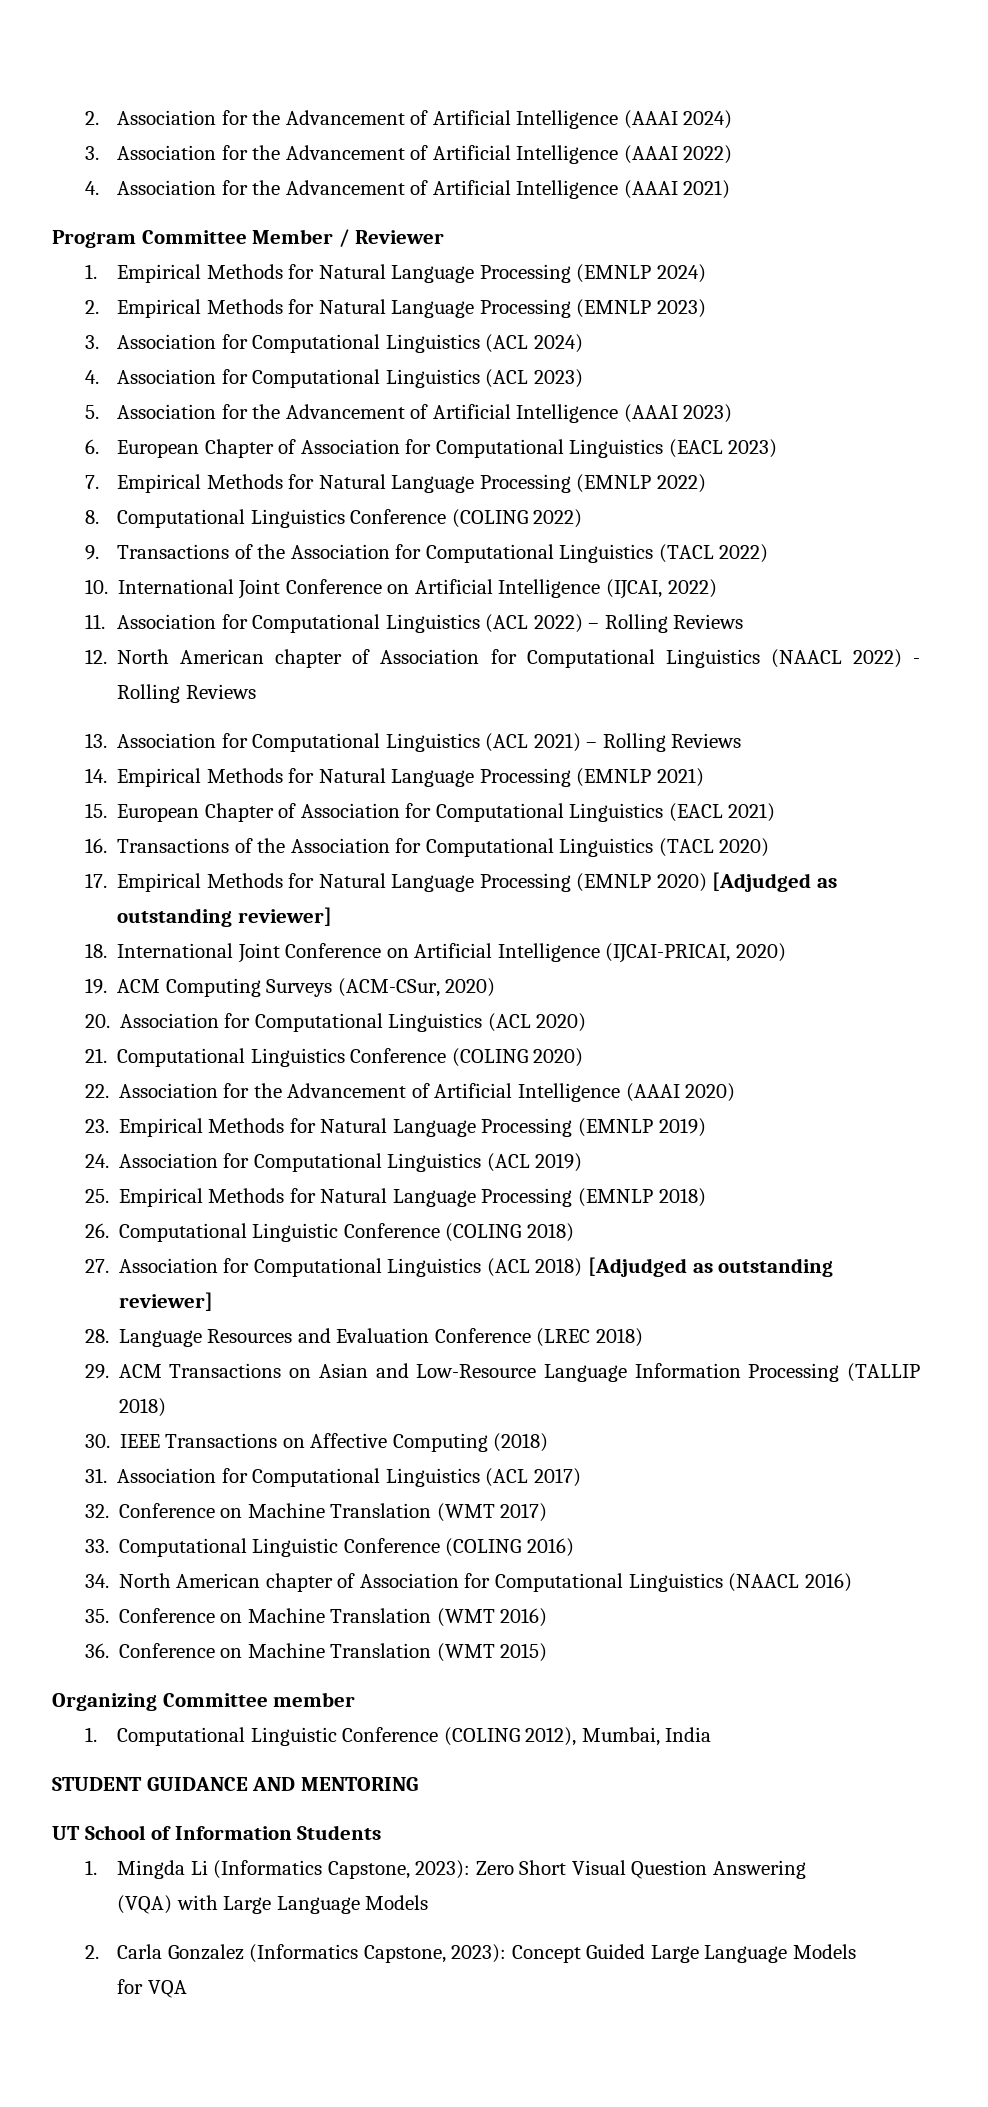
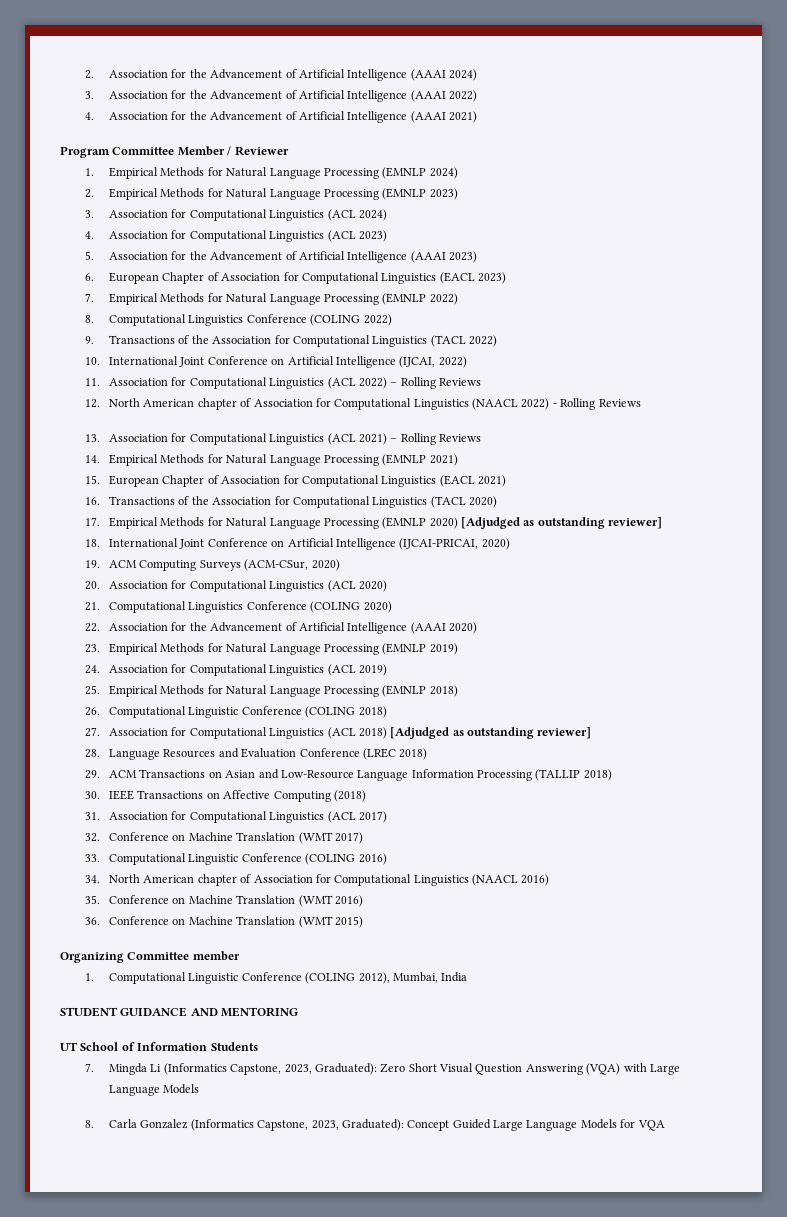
- 1. Mingda Li (Informatics Capstone, 2023): Zero Short Visual Question Answering
- (VQA) with Large Language Models
+ 7. Mingda Li (Informatics Capstone, 2023, Graduated): Zero Short Visual Question Answering (VQA) with Large Language Models
- 2. Carla Gonzalez (Informatics Capstone, 2023): Concept Guided Large Language Models
- for VQA
+ 8. Carla Gonzalez (Informatics Capstone, 2023, Graduated): Concept Guided Large Language Models for VQA

